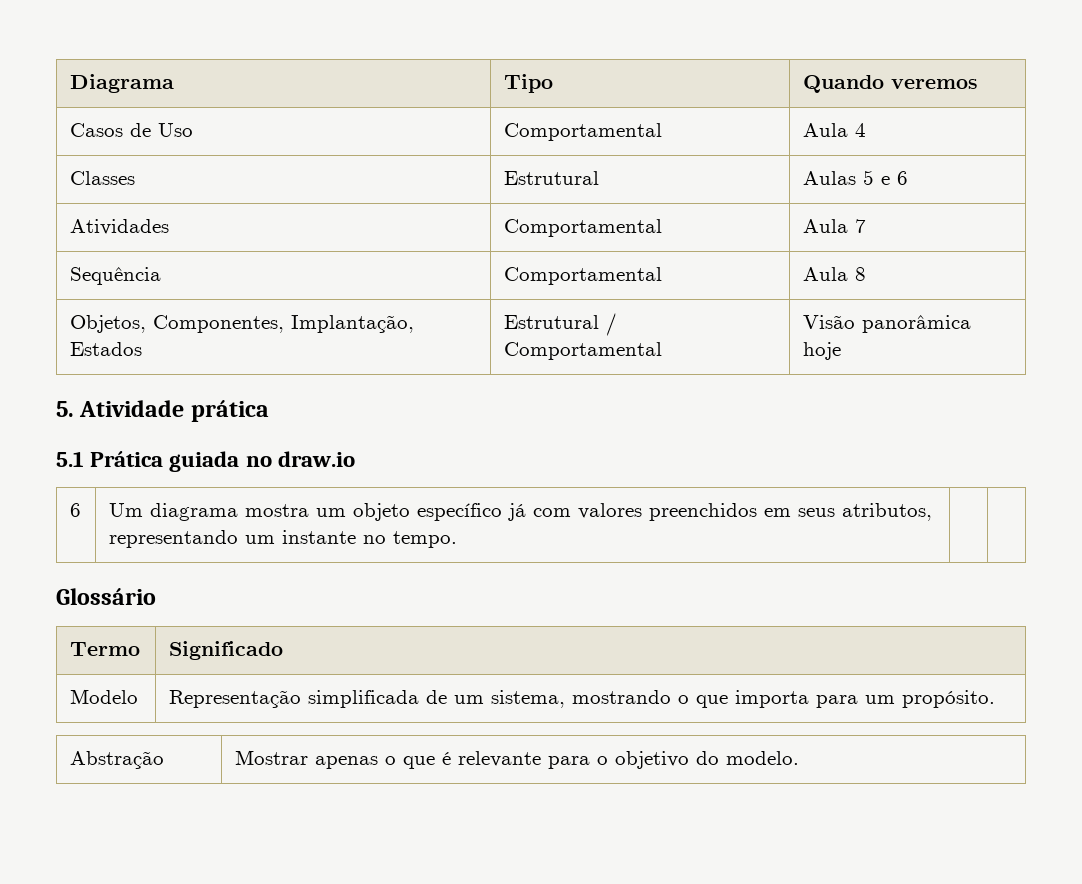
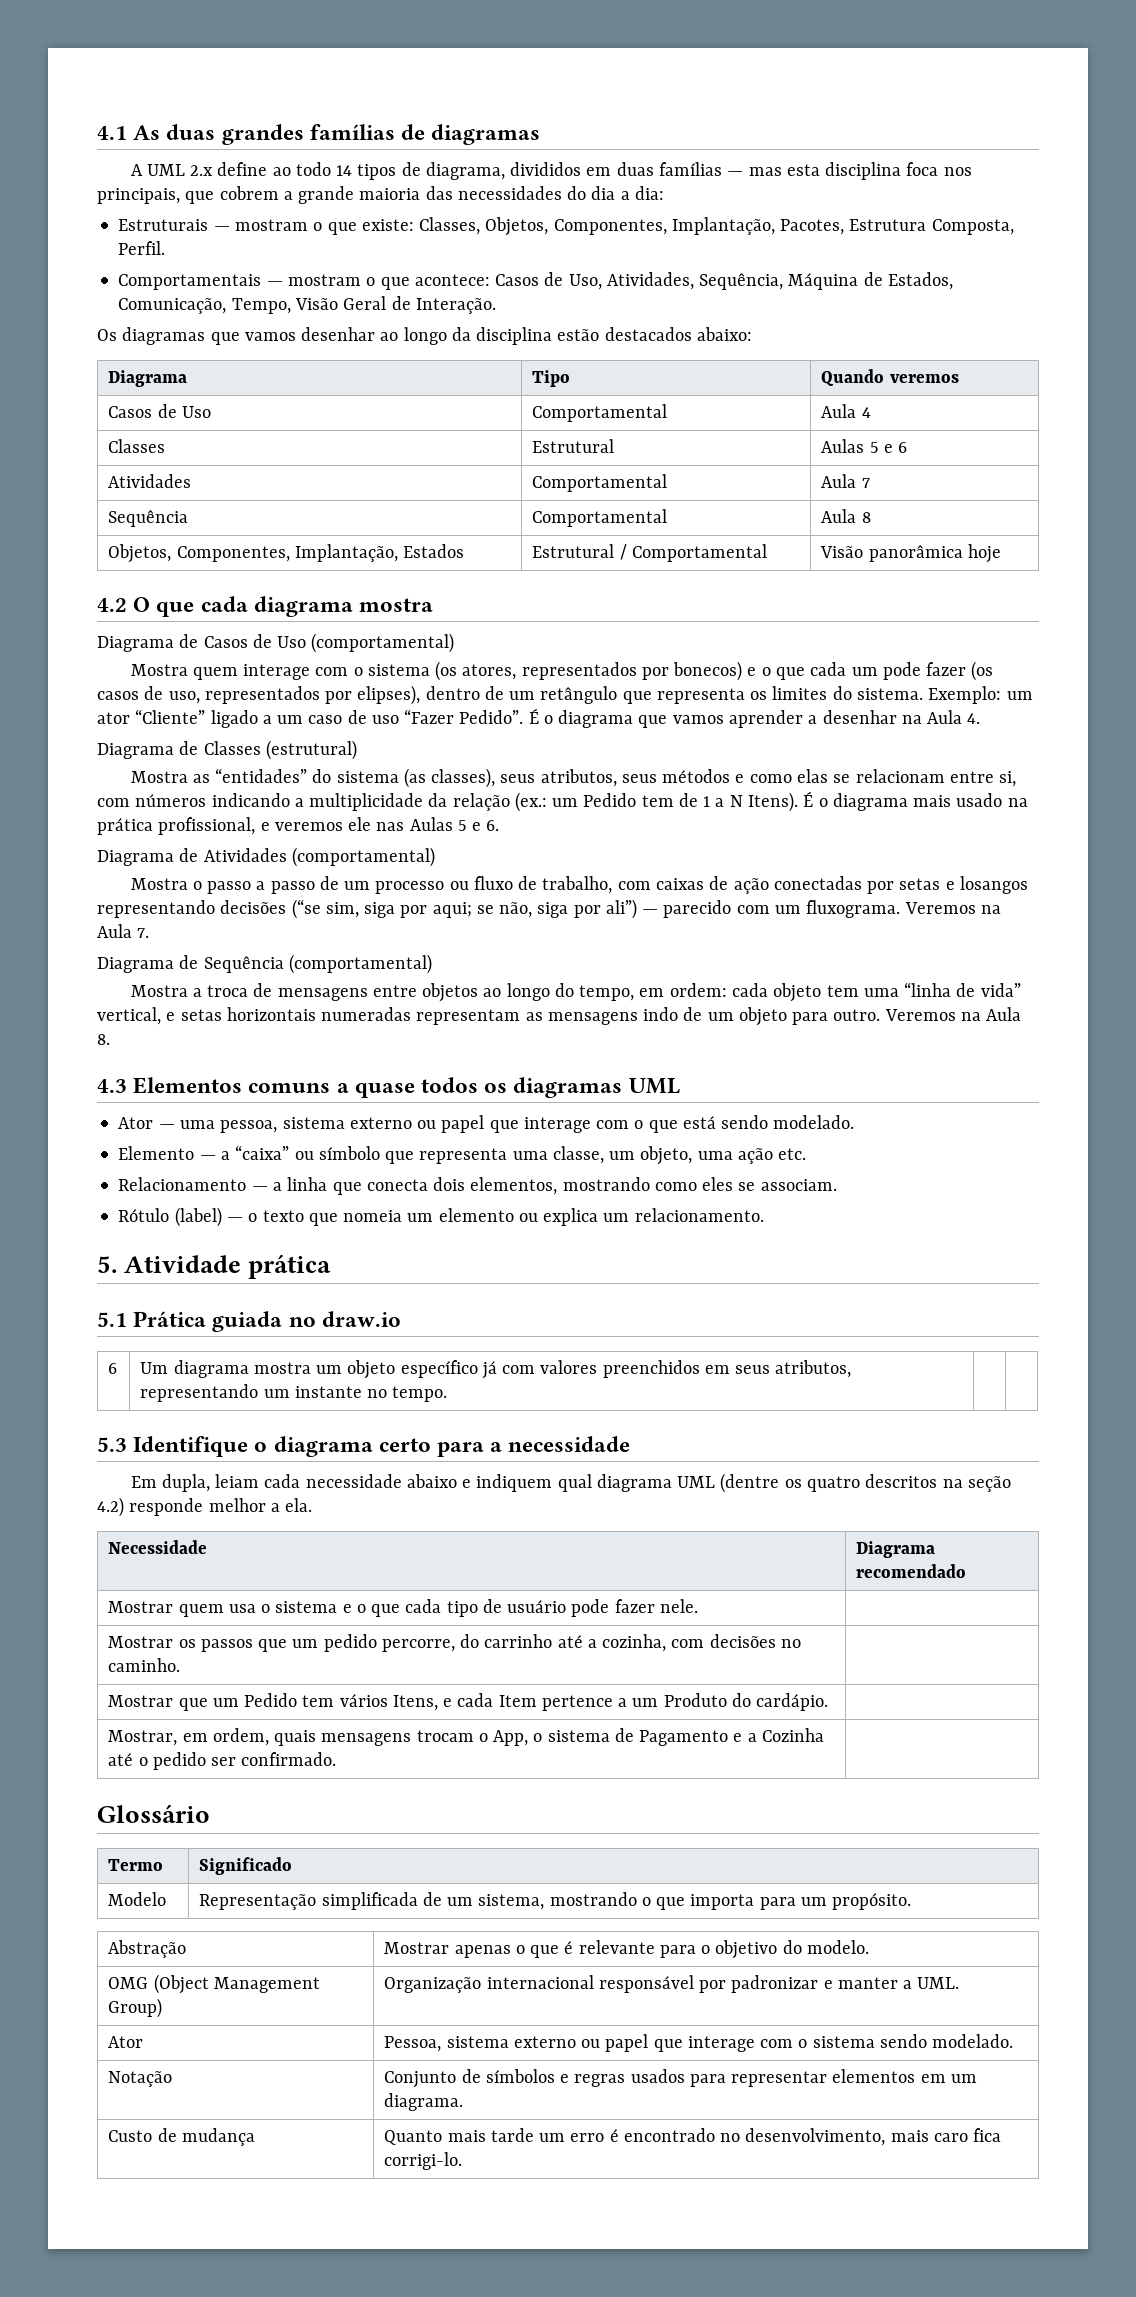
+ 4.1 As duas grandes famílias de diagramas
+ A UML 2.x define ao todo 14 tipos de diagrama, divididos em duas famílias — mas esta disciplina foca nos principais, que cobrem a grande maioria das necessidades do dia a dia:
+ Estruturais — mostram o que existe: Classes, Objetos, Componentes, Implantação, Pacotes, Estrutura Composta, Perfil.
+ Comportamentais — mostram o que acontece: Casos de Uso, Atividades, Sequência, Máquina de Estados, Comunicação, Tempo, Visão Geral de Interação.
+ Os diagramas que vamos desenhar ao longo da disciplina estão destacados abaixo:
+ 4.2 O que cada diagrama mostra
+ Diagrama de Casos de Uso (comportamental)
+ Mostra quem interage com o sistema (os atores, representados por bonecos) e o que cada um pode fazer (os casos de uso, representados por elipses), dentro de um retângulo que representa os limites do sistema. Exemplo: um ator “Cliente” ligado a um caso de uso “Fazer Pedido”. É o diagrama que vamos aprender a desenhar na Aula 4.
+ Diagrama de Classes (estrutural)
+ Mostra as “entidades” do sistema (as classes), seus atributos, seus métodos e como elas se relacionam entre si, com números indicando a multiplicidade da relação (ex.: um Pedido tem de 1 a N Itens). É o diagrama mais usado na prática profissional, e veremos ele nas Aulas 5 e 6.
+ Diagrama de Atividades (comportamental)
+ Mostra o passo a passo de um processo ou fluxo de trabalho, com caixas de ação conectadas por setas e losangos representando decisões (“se sim, siga por aqui; se não, siga por ali”) — parecido com um fluxograma. Veremos na Aula 7.
+ Diagrama de Sequência (comportamental)
+ Mostra a troca de mensagens entre objetos ao longo do tempo, em ordem: cada objeto tem uma “linha de vida” vertical, e setas horizontais numeradas representam as mensagens indo de um objeto para outro. Veremos na Aula 8.
+ 4.3 Elementos comuns a quase todos os diagramas UML
+ Ator — uma pessoa, sistema externo ou papel que interage com o que está sendo modelado.
+ Elemento — a “caixa” ou símbolo que representa uma classe, um objeto, uma ação etc.
+ Relacionamento — a linha que conecta dois elementos, mostrando como eles se associam.
+ Rótulo (label) — o texto que nomeia um elemento ou explica um relacionamento.
+ 5.3 Identifique o diagrama certo para a necessidade
+ Em dupla, leiam cada necessidade abaixo e indiquem qual diagrama UML (dentre os quatro descritos na seção 4.2) responde melhor a ela.
+ Necessidade | Diagrama recomendado
+ Mostrar quem usa o sistema e o que cada tipo de usuário pode fazer nele. |
+ Mostrar os passos que um pedido percorre, do carrinho até a cozinha, com decisões no caminho. |
+ Mostrar que um Pedido tem vários Itens, e cada Item pertence a um Produto do cardápio. |
+ Mostrar, em ordem, quais mensagens trocam o App, o sistema de Pagamento e a Cozinha até o pedido ser confirmado. |
+ OMG (Object Management Group) | Organização internacional responsável por padronizar e manter a UML.
+ Ator | Pessoa, sistema externo ou papel que interage com o sistema sendo modelado.
+ Notação | Conjunto de símbolos e regras usados para representar elementos em um diagrama.
+ Custo de mudança | Quanto mais tarde um erro é encontrado no desenvolvimento, mais caro fica corrigi-lo.

